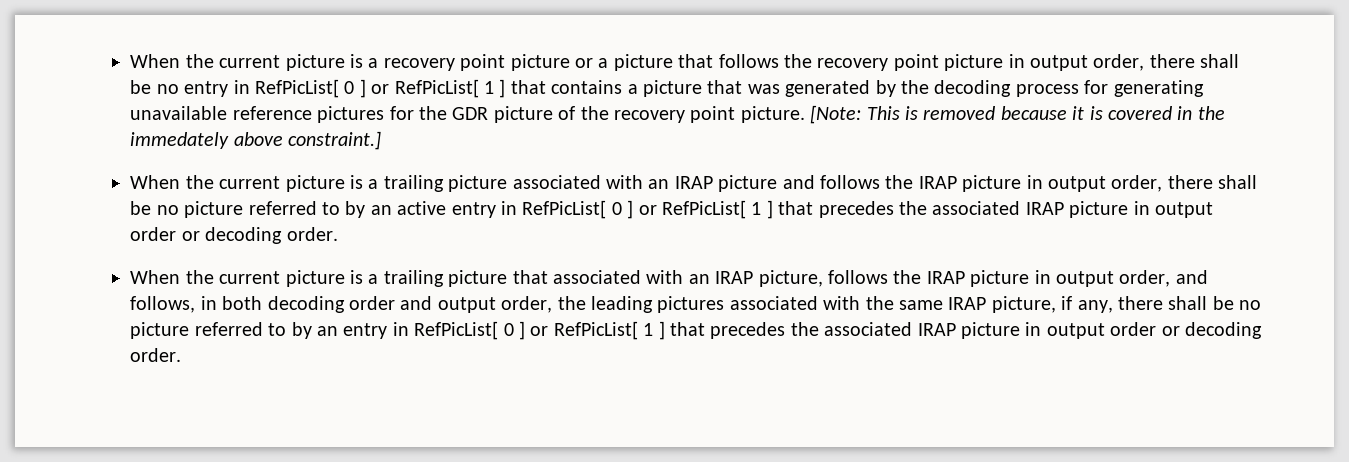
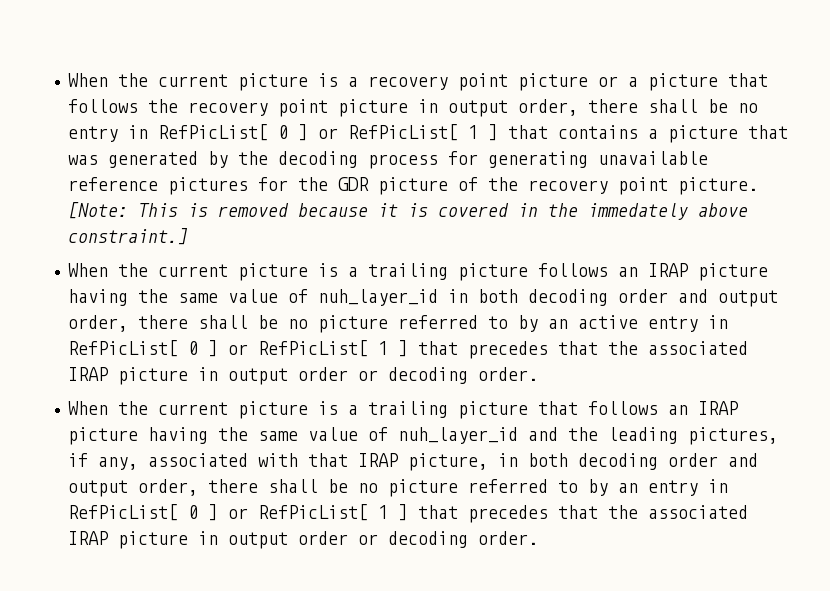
- When the current picture is a trailing picture associated with an IRAP picture and follows the IRAP picture in output order, there shall be no picture referred to by an active entry in RefPicList[ 0 ] or RefPicList[ 1 ] that precedes the associated IRAP picture in output order or decoding order.
+ When the current picture is a trailing picture follows an IRAP picture having the same value of nuh_layer_id in both decoding order and output order, there shall be no picture referred to by an active entry in RefPicList[ 0 ] or RefPicList[ 1 ] that precedes that the associated IRAP picture in output order or decoding order.
- When the current picture is a trailing picture that associated with an IRAP picture, follows the IRAP picture in output order, and follows, in both decoding order and output order, the leading pictures associated with the same IRAP picture, if any, there shall be no picture referred to by an entry in RefPicList[ 0 ] or RefPicList[ 1 ] that precedes the associated IRAP picture in output order or decoding order.
+ When the current picture is a trailing picture that follows an IRAP picture having the same value of nuh_layer_id and the leading pictures, if any, associated with that IRAP picture, in both decoding order and output order, there shall be no picture referred to by an entry in RefPicList[ 0 ] or RefPicList[ 1 ] that precedes that the associated IRAP picture in output order or decoding order.

